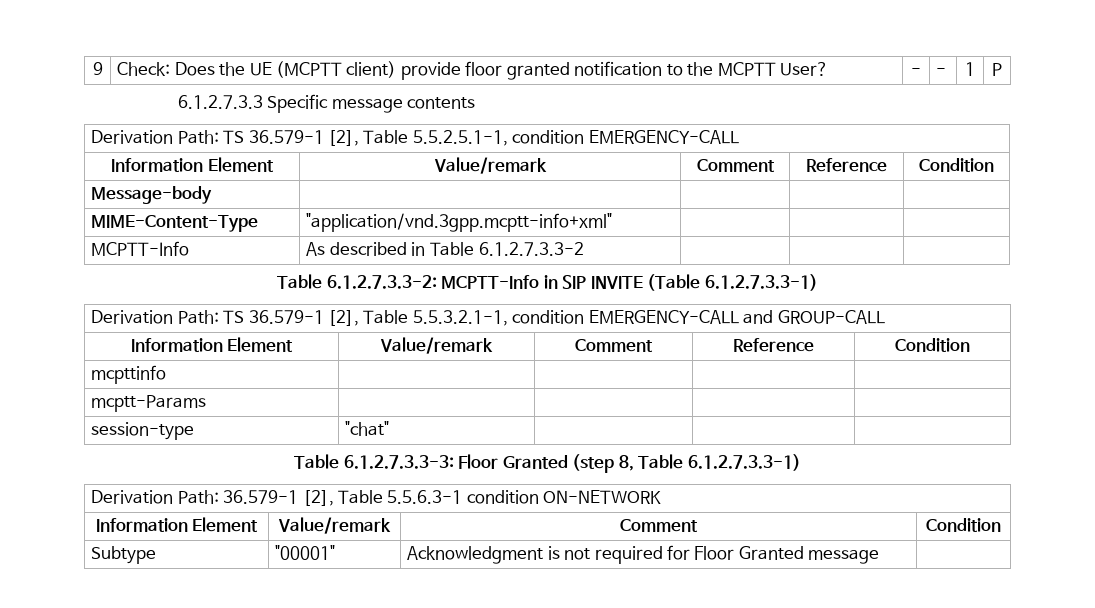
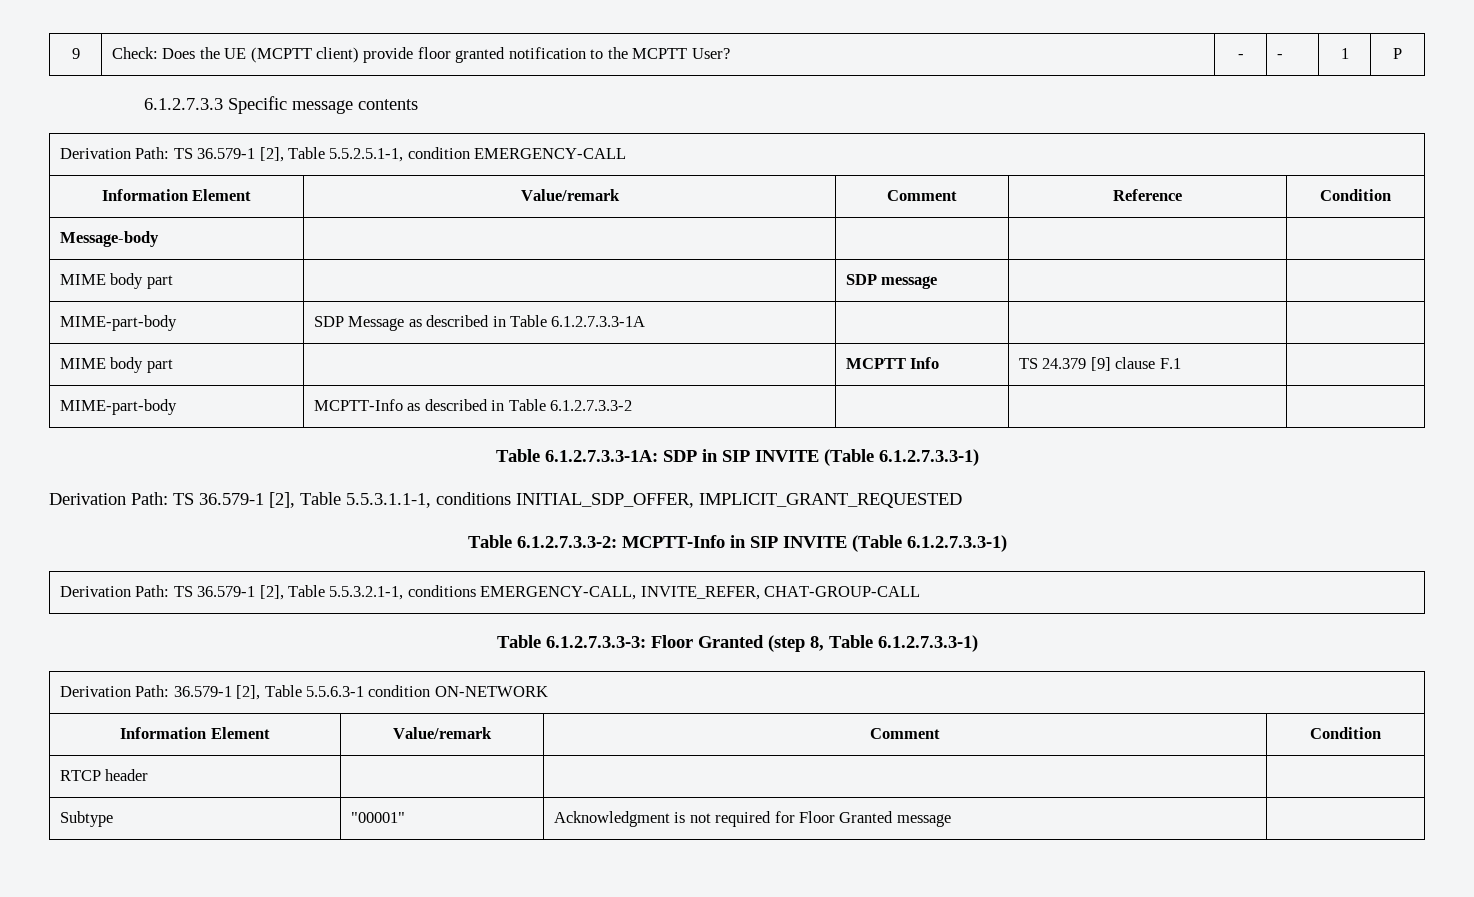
- MIME-Content-Type | "application/vnd.3gpp.mcptt-info+xml" | | |
- MCPTT-Info | As described in Table 6.1.2.7.3.3-2 | | |
+ MIME body part | | SDP message | |
+ MIME-part-body | SDP Message as described in Table 6.1.2.7.3.3-1A | | |
+ MIME body part | | MCPTT Info | TS 24.379 [9] clause F.1 |
+ MIME-part-body | MCPTT-Info as described in Table 6.1.2.7.3.3-2 | | |
+ Table 6.1.2.7.3.3-1A: SDP in SIP INVITE (Table 6.1.2.7.3.3-1)
+ Derivation Path: TS 36.579-1 [2], Table 5.5.3.1.1-1, conditions INITIAL_SDP_OFFER, IMPLICIT_GRANT_REQUESTED
- Derivation Path: TS 36.579-1 [2], Table 5.5.3.2.1-1, condition EMERGENCY-CALL and GROUP-CALL
- Information Element | Value/remark | Comment | Reference | Condition
- mcpttinfo | | | |
- mcptt-Params | | | |
- session-type | "chat" | | |
+ Derivation Path: TS 36.579-1 [2], Table 5.5.3.2.1-1, conditions EMERGENCY-CALL, INVITE_REFER, CHAT-GROUP-CALL
+ RTCP header | | |

